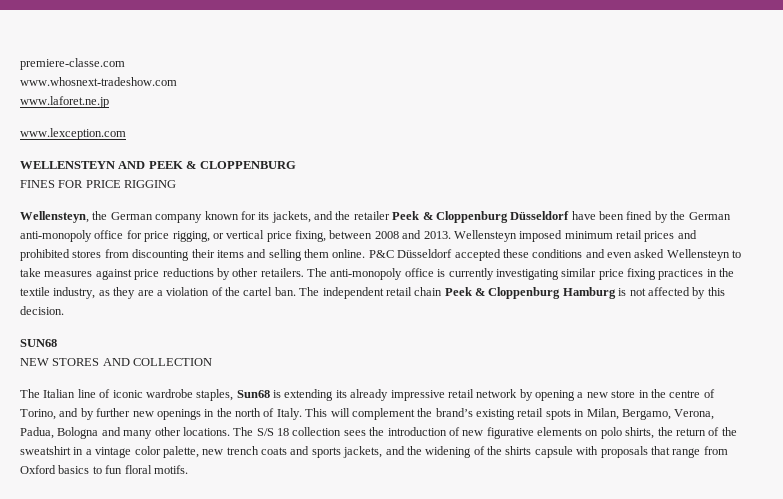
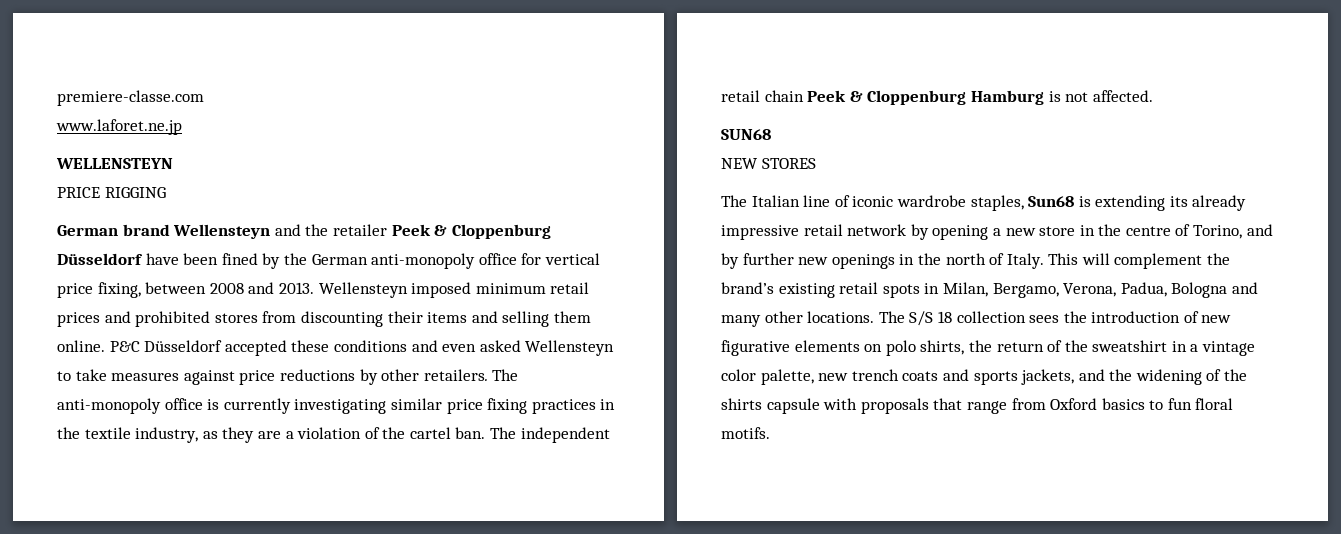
- www.whosnext-tradeshow.com
- www.lexception.com
- WELLENSTEYN AND PEEK & CLOPPENBURG
- FINES FOR PRICE RIGGING
- Wellensteyn, the German company known for its jackets, and the retailer Peek & Cloppenburg Düsseldorf have been fined by the German anti-monopoly office for price rigging, or vertical price fixing, between 2008 and 2013.
+ WELLENSTEYN
+ PRICE RIGGING
+ German brand Wellensteyn and the retailer Peek & Cloppenburg Düsseldorf have been fined by the German anti-monopoly office for vertical price fixing, between 2008 and 2013.
- The independent retail chain Peek & Cloppenburg Hamburg is not affected by this decision.
+ The independent retail chain Peek & Cloppenburg Hamburg is not affected.
- NEW STORES AND COLLECTION
+ NEW STORES

